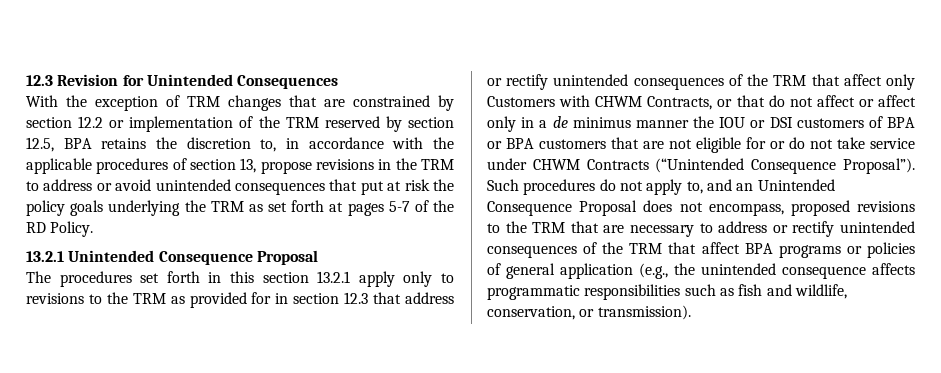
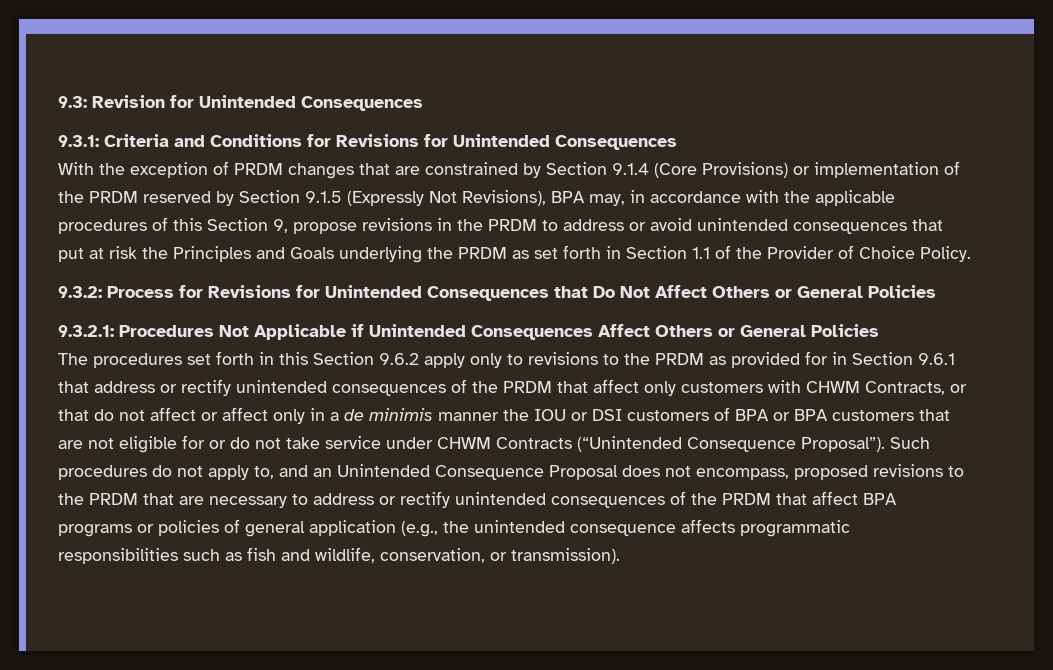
- 12.3 Revision for Unintended Consequences
+ 9.3: Revision for Unintended Consequences
+ 9.3.1: Criteria and Conditions for Revisions for Unintended Consequences
- With the exception of TRM changes that are constrained by section 12.2 or implementation of the TRM reserved by section 12.5, BPA retains the discretion to, in accordance with the applicable procedures of section 13, propose revisions in the TRM to address or avoid unintended consequences that put at risk the policy goals underlying the TRM as set forth at pages 5-7 of the RD Policy.
- 13.2.1 Unintended Consequence Proposal
+ With the exception of PRDM changes that are constrained by Section 9.1.4 (Core Provisions) or implementation of the PRDM reserved by Section 9.1.5 (Expressly Not Revisions), BPA may, in accordance with the applicable procedures of this Section 9, propose revisions in the PRDM to address or avoid unintended consequences that put at risk the Principles and Goals underlying the PRDM as set forth in Section 1.1 of the Provider of Choice Policy.
+ 9.3.2: Process for Revisions for Unintended Consequences that Do Not Affect Others or General Policies
+ 9.3.2.1: Procedures Not Applicable if Unintended Consequences Affect Others or General Policies
- The procedures set forth in this section 13.2.1 apply only to revisions to the TRM as provided for in section 12.3 that address or rectify unintended consequences of the TRM that affect only Customers with CHWM Contracts, or that do not affect or affect only in a de minimus manner the IOU or DSI customers of BPA or BPA customers that are not eligible for or do not take service under CHWM Contracts (“Unintended Consequence Proposal”).
+ The procedures set forth in this Section 9.6.2 apply only to revisions to the PRDM as provided for in Section 9.6.1 that address or rectify unintended consequences of the PRDM that affect only customers with CHWM Contracts, or that do not affect or affect only in a de minimis manner the IOU or DSI customers of BPA or BPA customers that are not eligible for or do not take service under CHWM Contracts (“Unintended Consequence Proposal”).
- Such procedures do not apply to, and an Unintended Consequence Proposal does not encompass, proposed revisions to the TRM that are necessary to address or rectify unintended consequences of the TRM that affect BPA programs or policies of general application (e.g., the unintended consequence affects programmatic responsibilities such as fish and wildlife, conservation, or transmission).
+ Such procedures do not apply to, and an Unintended Consequence Proposal does not encompass, proposed revisions to the PRDM that are necessary to address or rectify unintended consequences of the PRDM that affect BPA programs or policies of general application (e.g., the unintended consequence affects programmatic responsibilities such as fish and wildlife, conservation, or transmission).

